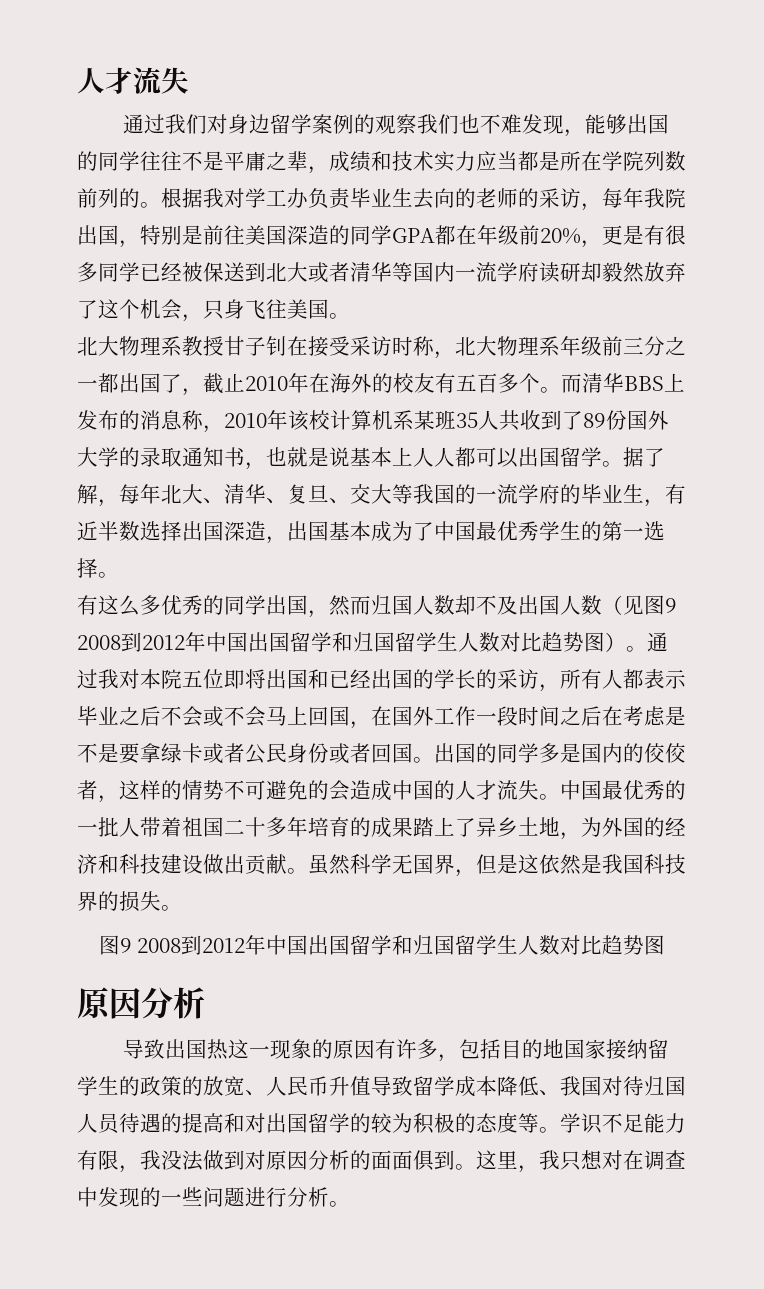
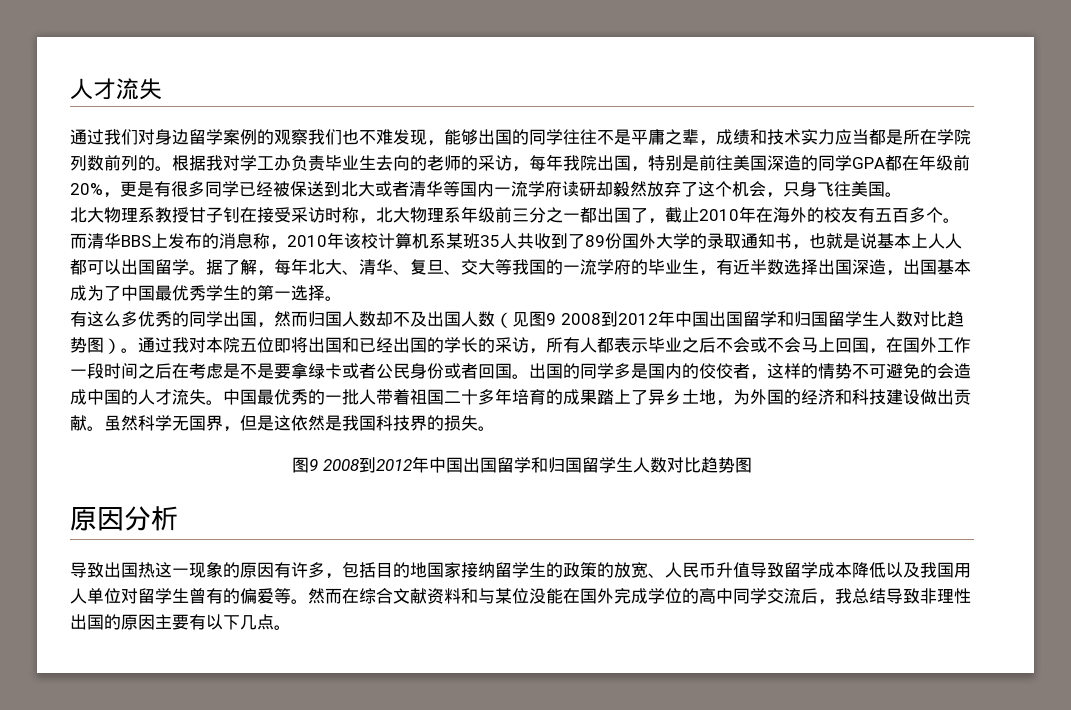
- 导致出国热这一现象的原因有许多，包括目的地国家接纳留学生的政策的放宽、人民币升值导致留学成本降低、我国对待归国人员待遇的提高和对出国留学的较为积极的态度等。学识不足能力有限，我没法做到对原因分析的面面俱到。这里，我只想对在调查中发现的一些问题进行分析。
+ 导致出国热这一现象的原因有许多，包括目的地国家接纳留学生的政策的放宽、人民币升值导致留学成本降低以及我国用人单位对留学生曾有的偏爱等。然而在综合文献资料和与某位没能在国外完成学位的高中同学交流后，我总结导致非理性出国的原因主要有以下几点。

